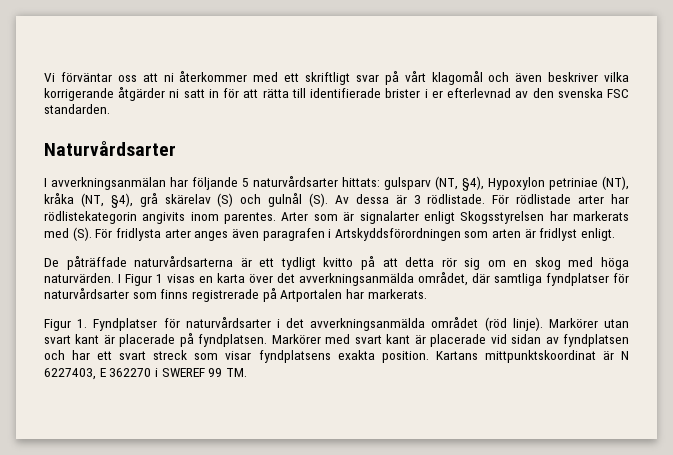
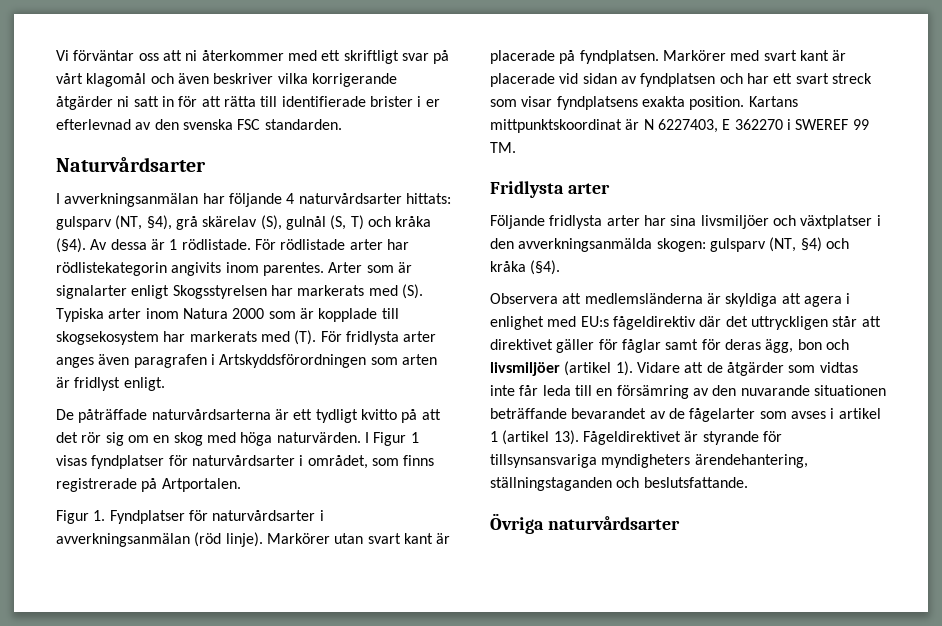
- I avverkningsanmälan har följande 5 naturvårdsarter hittats: gulsparv (NT, §4), Hypoxylon petriniae (NT), kråka (NT, §4), grå skärelav (S) och gulnål (S). Av dessa är 3 rödlistade.
+ I avverkningsanmälan har följande 4 naturvårdsarter hittats: gulsparv (NT, §4), grå skärelav (S), gulnål (S, T) och kråka (§4). Av dessa är 1 rödlistade.
- Arter som är signalarter enligt Skogsstyrelsen har markerats med (S). För fridlysta arter anges även paragrafen i Artskyddsförordningen som arten är fridlyst enligt.
+ Arter som är signalarter enligt Skogsstyrelsen har markerats med (S). Typiska arter inom Natura 2000 som är kopplade till skogsekosystem har markerats med (T). För fridlysta arter anges även paragrafen i Artskyddsförordningen som arten är fridlyst enligt.
- De påträffade naturvårdsarterna är ett tydligt kvitto på att detta rör sig om en skog med höga naturvärden.
+ De påträffade naturvårdsarterna är ett tydligt kvitto på att det rör sig om en skog med höga naturvärden.
- I Figur 1 visas en karta över det avverkningsanmälda området, där samtliga fyndplatser för naturvårdsarter som finns registrerade på Artportalen har markerats.
+ I Figur 1 visas fyndplatser för naturvårdsarter i området, som finns registrerade på Artportalen.
- Figur 1. Fyndplatser för naturvårdsarter i det avverkningsanmälda området (röd linje).
+ Figur 1. Fyndplatser för naturvårdsarter i avverkningsanmälan (röd linje).
+ Fridlysta arter
+ Följande fridlysta arter har sina livsmiljöer och växtplatser i den avverkningsanmälda skogen: gulsparv (NT, §4) och kråka (§4).
+ Observera att medlemsländerna är skyldiga att agera i enlighet med EU:s fågeldirektiv där det uttryckligen står att direktivet gäller för fåglar samt för deras ägg, bon och livsmiljöer (artikel 1). Vidare att de åtgärder som vidtas inte får leda till en försämring av den nuvarande situationen beträffande bevarandet av de fågelarter som avses i artikel 1 (artikel 13). Fågeldirektivet är styrande för tillsynsansvariga myndigheters ärendehantering, ställningstaganden och beslutsfattande.
+ Övriga naturvårdsarter

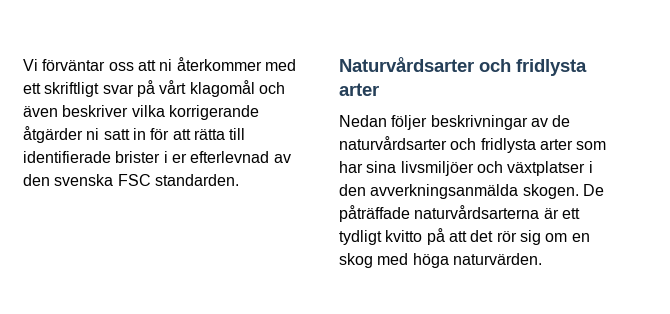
- Naturvårdsarter
- I avverkningsanmälan har följande 4 naturvårdsarter hittats: gulsparv (NT, §4), grå skärelav (S), gulnål (S, T) och kråka (§4). Av dessa är 1 rödlistade. För rödlistade arter har rödlistekategorin angivits inom parentes. Arter som är signalarter enligt Skogsstyrelsen har markerats med (S). Typiska arter inom Natura 2000 som är kopplade till skogsekosystem har markerats med (T). För fridlysta arter anges även paragrafen i Artskyddsförordningen som arten är fridlyst enligt.
- De påträffade naturvårdsarterna är ett tydligt kvitto på att det rör sig om en skog med höga naturvärden. I Figur 1 visas fyndplatser för naturvårdsarter i området, som finns registrerade på Artportalen.
- Figur 1. Fyndplatser för naturvårdsarter i avverkningsanmälan (röd linje). Markörer utan svart kant är placerade på fyndplatsen. Markörer med svart kant är placerade vid sidan av fyndplatsen och har ett svart streck som visar fyndplatsens exakta position. Kartans mittpunktskoordinat är N 6227403, E 362270 i SWEREF 99 TM.
- Fridlysta arter
- Följande fridlysta arter har sina livsmiljöer och växtplatser i den avverkningsanmälda skogen: gulsparv (NT, §4) och kråka (§4).
- Observera att medlemsländerna är skyldiga att agera i enlighet med EU:s fågeldirektiv där det uttryckligen står att direktivet gäller för fåglar samt för deras ägg, bon och livsmiljöer (artikel 1). Vidare att de åtgärder som vidtas inte får leda till en försämring av den nuvarande situationen beträffande bevarandet av de fågelarter som avses i artikel 1 (artikel 13). Fågeldirektivet är styrande för tillsynsansvariga myndigheters ärendehantering, ställningstaganden och beslutsfattande.
- Övriga naturvårdsarter
+ Naturvårdsarter och fridlysta arter
+ Nedan följer beskrivningar av de naturvårdsarter och fridlysta arter som har sina livsmiljöer och växtplatser i den avverkningsanmälda skogen. De påträffade naturvårdsarterna är ett tydligt kvitto på att det rör sig om en skog med höga naturvärden.

